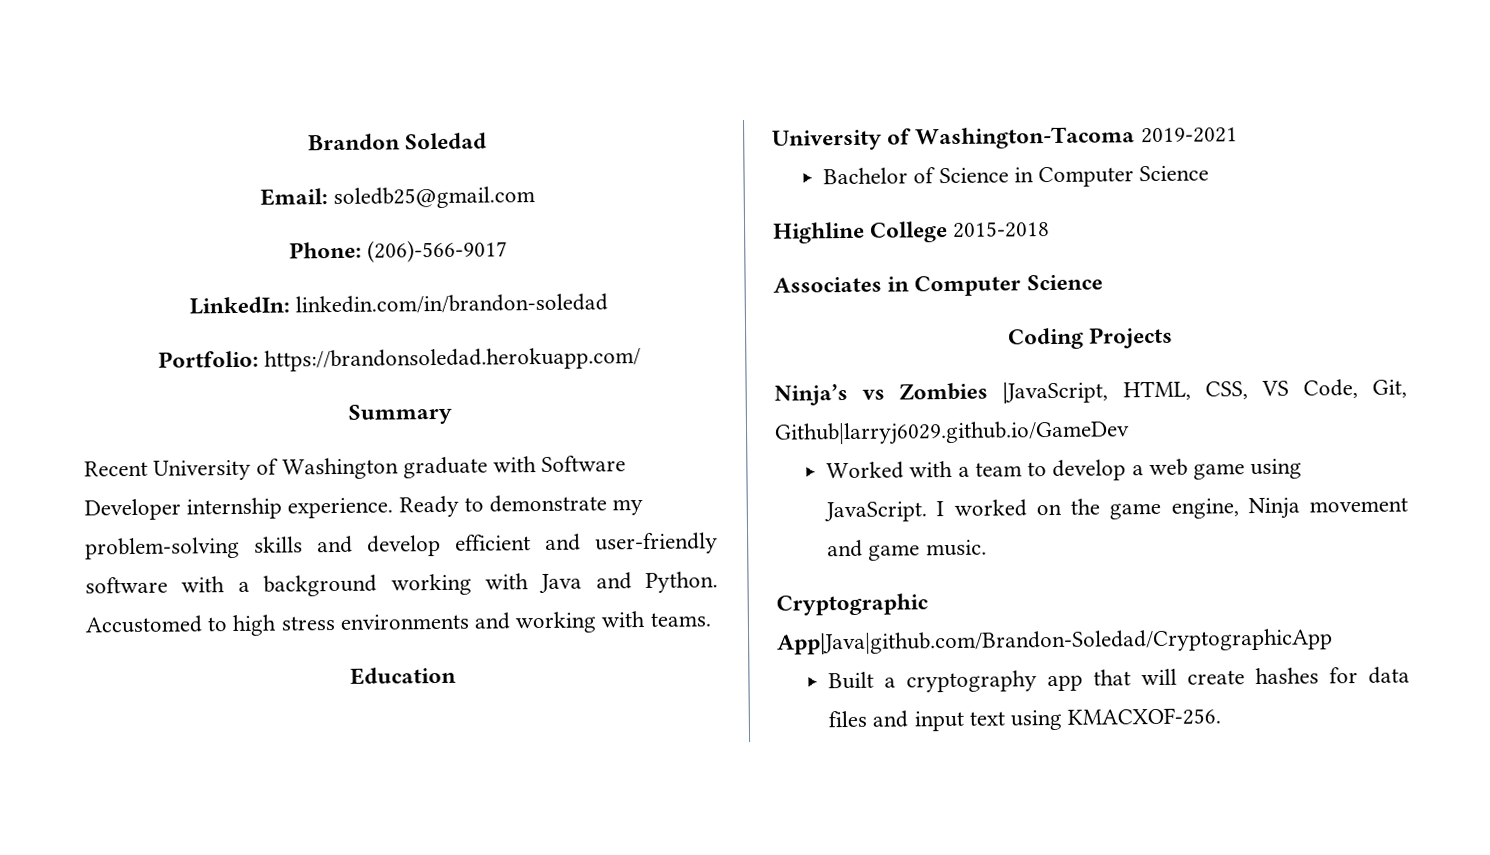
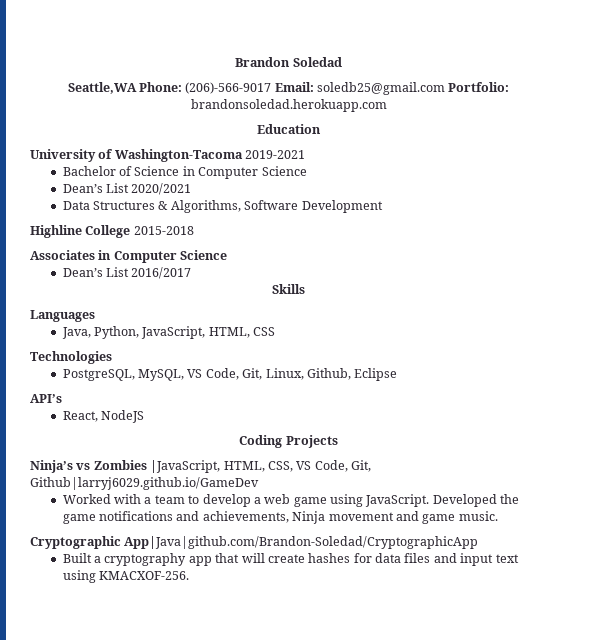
- Email: soledb25@gmail.com
- Phone: (206)-566-9017
- LinkedIn: linkedin.com/in/brandon-soledad
- Portfolio: https://brandonsoledad.herokuapp.com/
- Summary
- Recent University of Washington graduate with Software Developer internship experience. Ready to demonstrate my problem-solving skills and develop efficient and user-friendly software with a background working with Java and Python. Accustomed to high stress environments and working with teams.
+ Seattle,WA Phone: (206)-566-9017 Email: soledb25@gmail.com Portfolio: brandonsoledad.herokuapp.com
+ Dean’s List 2020/2021
+ Data Structures & Algorithms, Software Development
+ Dean’s List 2016/2017
+ Skills
+ Languages
+ Java, Python, JavaScript, HTML, CSS
+ Technologies
+ PostgreSQL, MySQL, VS Code, Git, Linux, Github, Eclipse
+ API’s
+ React, NodeJS
- I worked on the game engine, Ninja movement and game music.
+ Developed the game notifications and achievements, Ninja movement and game music.

